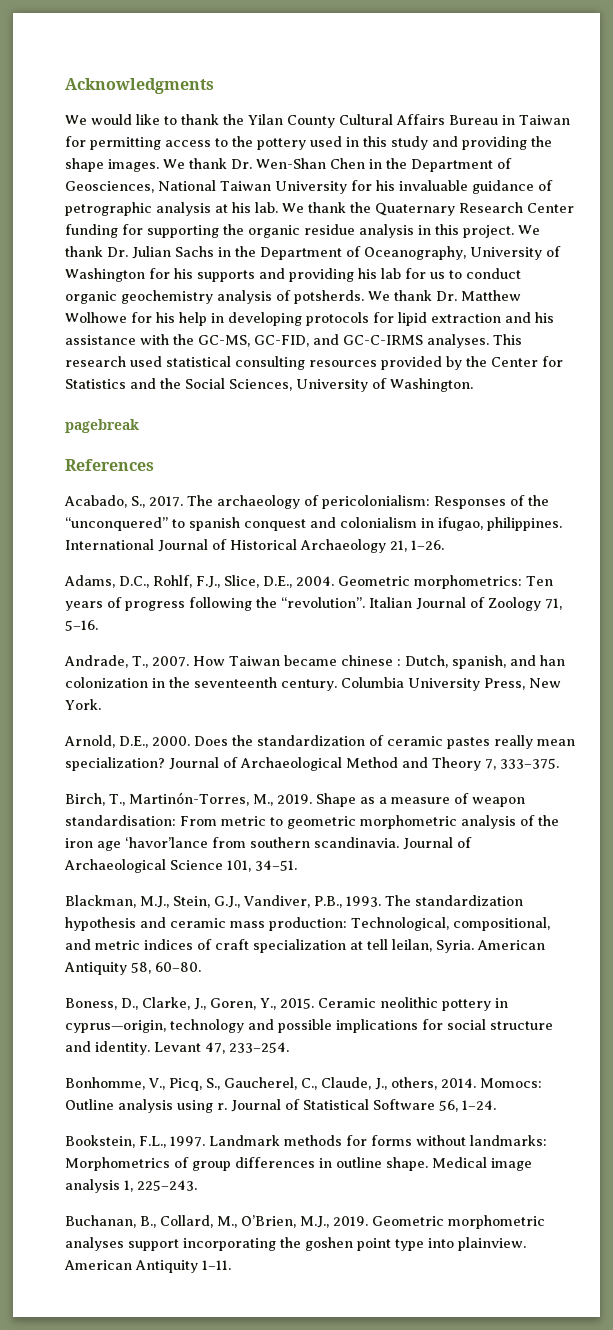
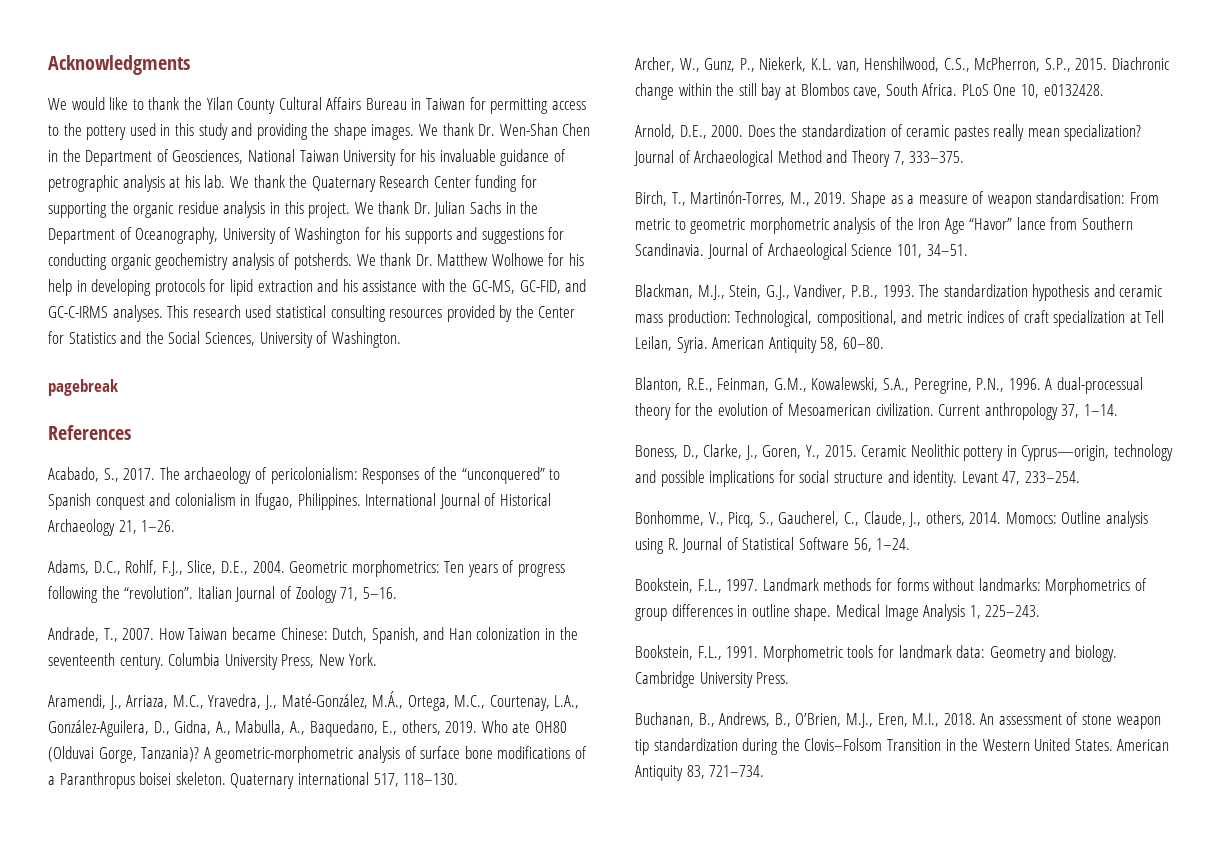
- We thank Dr. Julian Sachs in the Department of Oceanography, University of Washington for his supports and providing his lab for us to conduct organic geochemistry analysis of potsherds.
+ We thank Dr. Julian Sachs in the Department of Oceanography, University of Washington for his supports and suggestions for conducting organic geochemistry analysis of potsherds.
- The archaeology of pericolonialism: Responses of the “unconquered” to spanish conquest and colonialism in ifugao, philippines.
+ The archaeology of pericolonialism: Responses of the “unconquered” to Spanish conquest and colonialism in Ifugao, Philippines.
- How Taiwan became chinese : Dutch, spanish, and han colonization in the seventeenth century.
+ How Taiwan became Chinese: Dutch, Spanish, and Han colonization in the seventeenth century.
+ Aramendi, J., Arriaza, M.C., Yravedra, J., Maté-González, M.Á., Ortega, M.C., Courtenay, L.A., González-Aguilera, D., Gidna, A., Mabulla, A., Baquedano, E., others, 2019. Who ate OH80 (Olduvai Gorge, Tanzania)? A geometric-morphometric analysis of surface bone modifications of a Paranthropus boisei skeleton. Quaternary international 517, 118–130.
+ Archer, W., Gunz, P., Niekerk, K.L. van, Henshilwood, C.S., McPherron, S.P., 2015. Diachronic change within the still bay at Blombos cave, South Africa. PLoS One 10, e0132428.
- Shape as a measure of weapon standardisation: From metric to geometric morphometric analysis of the iron age ‘havor’lance from southern scandinavia.
+ Shape as a measure of weapon standardisation: From metric to geometric morphometric analysis of the Iron Age “Havor” lance from Southern Scandinavia.
- The standardization hypothesis and ceramic mass production: Technological, compositional, and metric indices of craft specialization at tell leilan, Syria.
+ The standardization hypothesis and ceramic mass production: Technological, compositional, and metric indices of craft specialization at Tell Leilan, Syria.
+ Blanton, R.E., Feinman, G.M., Kowalewski, S.A., Peregrine, P.N., 1996. A dual-processual theory for the evolution of Mesoamerican civilization. Current anthropology 37, 1–14.
- Ceramic neolithic pottery in cyprus—origin, technology and possible implications for social structure and identity.
+ Ceramic Neolithic pottery in Cyprus—origin, technology and possible implications for social structure and identity.
- Momocs: Outline analysis using r. Journal of Statistical Software 56, 1–24.
+ Momocs: Outline analysis using R. Journal of Statistical Software 56, 1–24.
- Medical image analysis 1, 225–243.
+ Medical Image Analysis 1, 225–243.
- Buchanan, B., Collard, M., O’Brien, M.J., 2019. Geometric morphometric analyses support incorporating the goshen point type into plainview. American Antiquity 1–11.
+ Bookstein, F.L., 1991. Morphometric tools for landmark data: Geometry and biology. Cambridge University Press.
+ Buchanan, B., Andrews, B., O’Brien, M.J., Eren, M.I., 2018. An assessment of stone weapon tip standardization during the Clovis–Folsom Transition in the Western United States. American Antiquity 83, 721–734.

